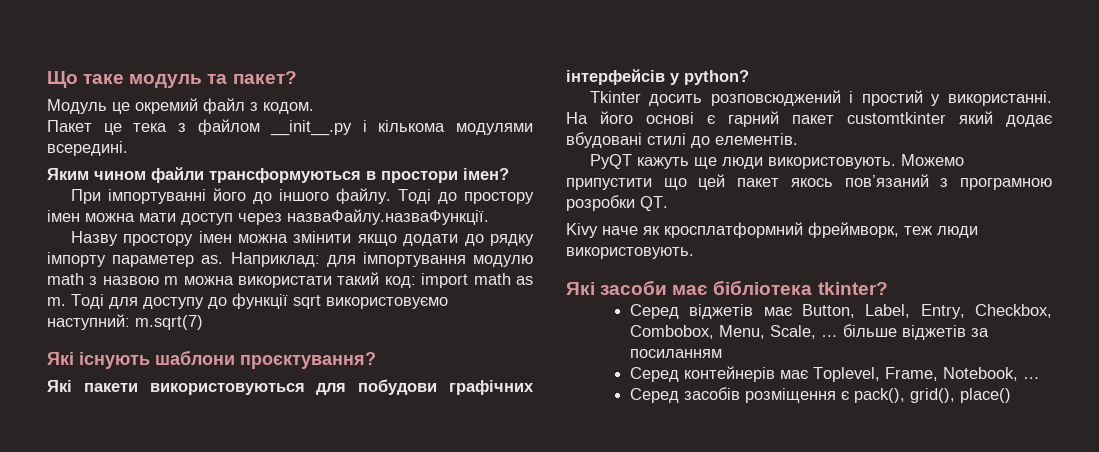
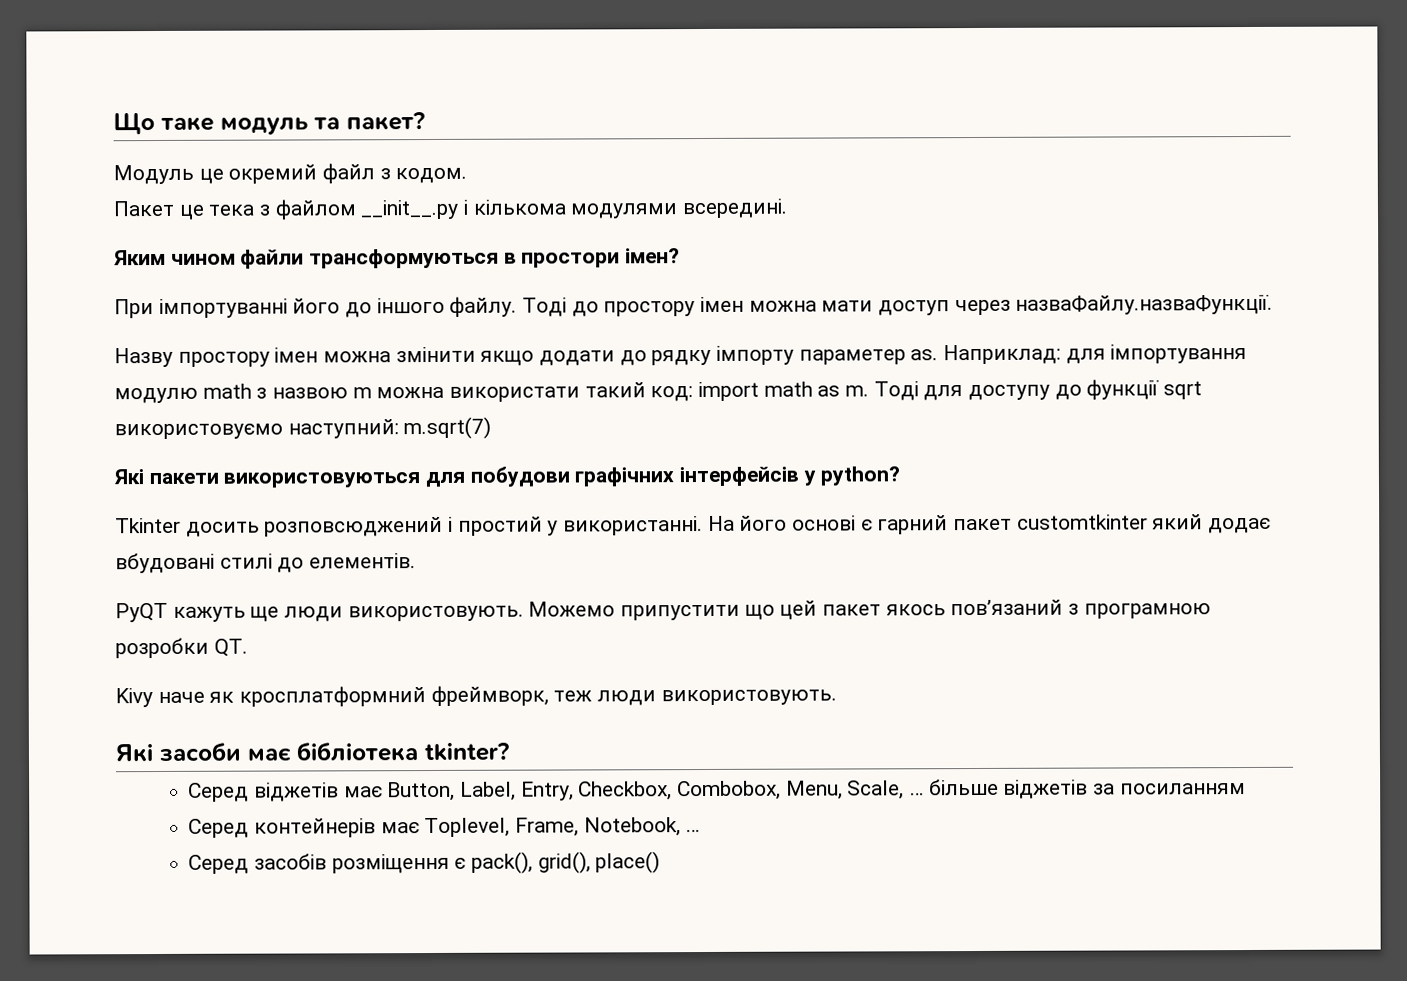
- Які існують шаблони проєктування?

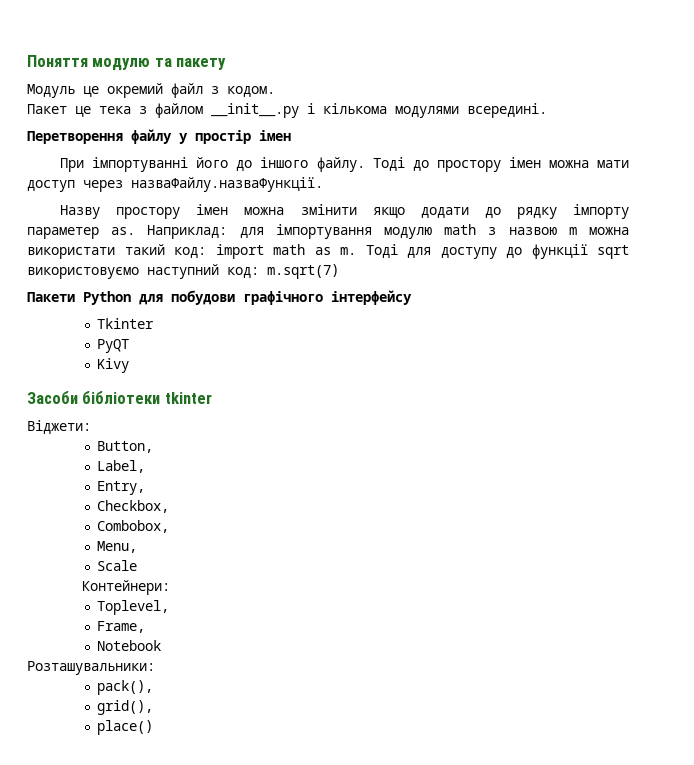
- Що таке модуль та пакет?
+ Поняття модулю та пакету
- Яким чином файли трансформуються в простори імен?
+ Перетворення файлу у простір імен
- Тоді для доступу до функції sqrt використовуємо наступний: m.sqrt(7)
+ Тоді для доступу до функції sqrt використовуємо наступний код: m.sqrt(7)
- Які пакети використовуються для побудови графічних інтерфейсів у python?
- Tkinter досить розповсюджений і простий у використанні. На його основі є гарний пакет customtkinter який додає вбудовані стилі до елементів.
- PyQT кажуть ще люди використовують. Можемо припустити що цей пакет якось пов’язаний з програмною розробки QT.
- Kivy наче як кросплатформний фреймворк, теж люди використовують.
- Які засоби має бібліотека tkinter?
- Серед віджетів має Button, Label, Entry, Checkbox, Combobox, Menu, Scale, … більше віджетів за посиланням
- Серед контейнерів має Toplevel, Frame, Notebook, …
- Серед засобів розміщення є pack(), grid(), place()
+ Пакети Python для побудови графічного інтерфейсу
+ Tkinter
+ PyQT
+ Kivy
+ Засоби бібліотеки tkinter
+ Віджети:
+ Button,
+ Label,
+ Entry,
+ Checkbox,
+ Combobox,
+ Menu,
+ Scale
+ Контейнери:
+ Toplevel,
+ Frame,
+ Notebook
+ Розташувальники:
+ pack(),
+ grid(),
+ place()

